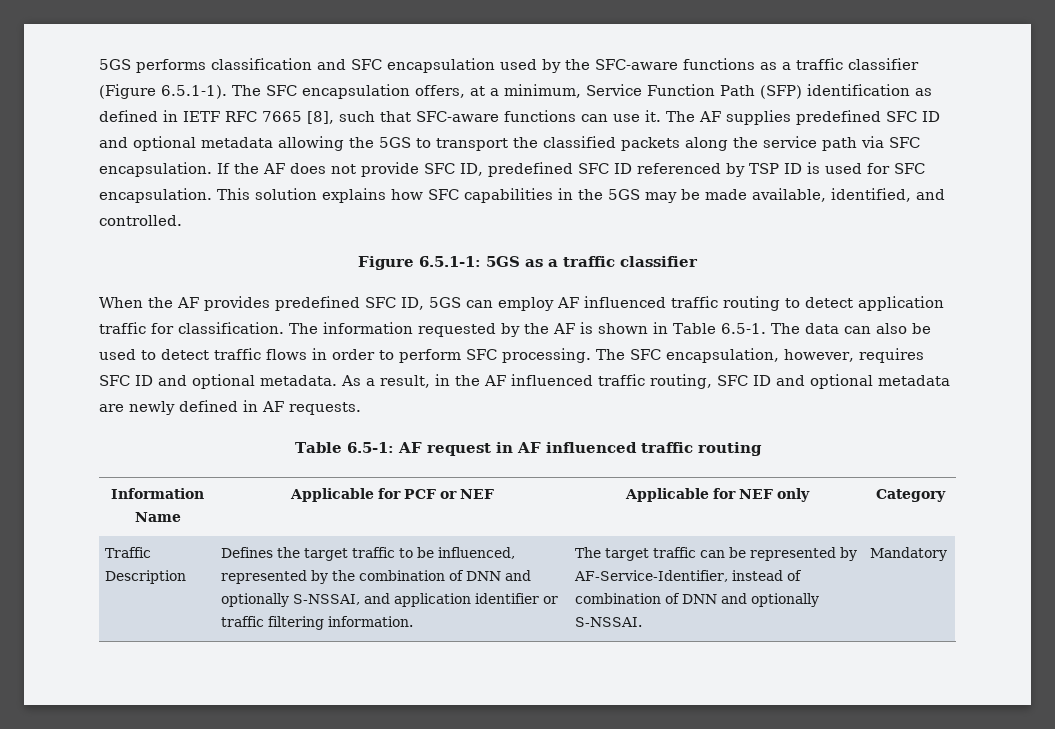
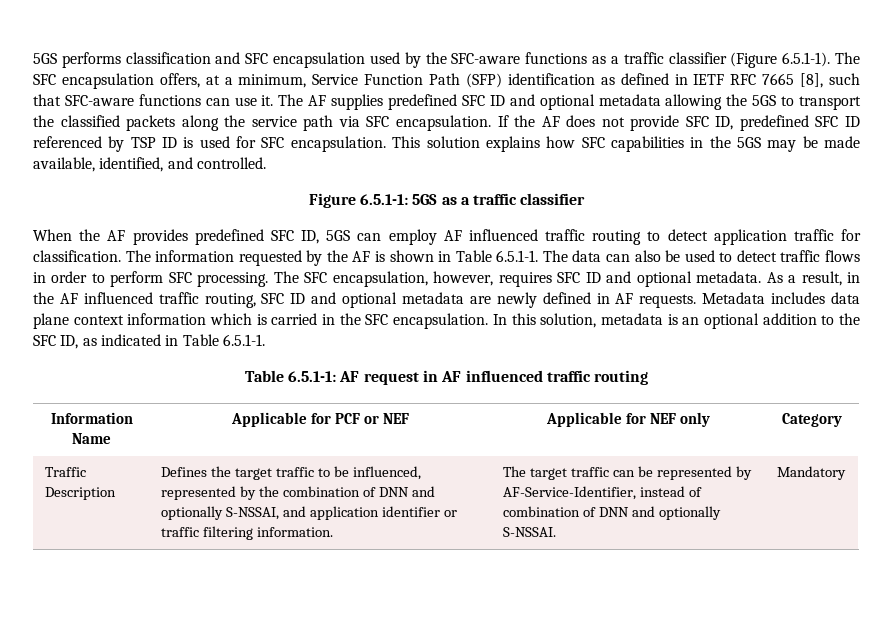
- The information requested by the AF is shown in Table 6.5-1. The data can also be used to detect traffic flows in order to perform SFC processing.
+ The information requested by the AF is shown in Table 6.5.1-1. The data can also be used to detect traffic flows in order to perform SFC processing.
- As a result, in the AF influenced traffic routing, SFC ID and optional metadata are newly defined in AF requests.
- Table 6.5-1: AF request in AF influenced traffic routing
+ As a result, in the AF influenced traffic routing, SFC ID and optional metadata are newly defined in AF requests. Metadata includes data plane context information which is carried in the SFC encapsulation. In this solution, metadata is an optional addition to the SFC ID, as indicated in Table 6.5.1-1.
+ Table 6.5.1-1: AF request in AF influenced traffic routing

